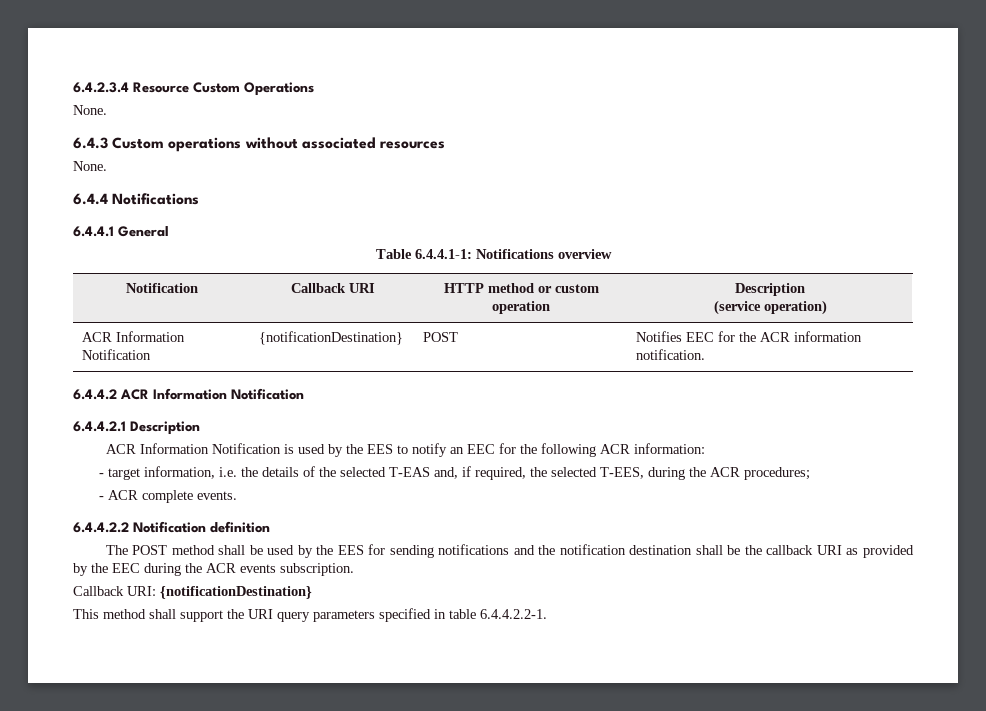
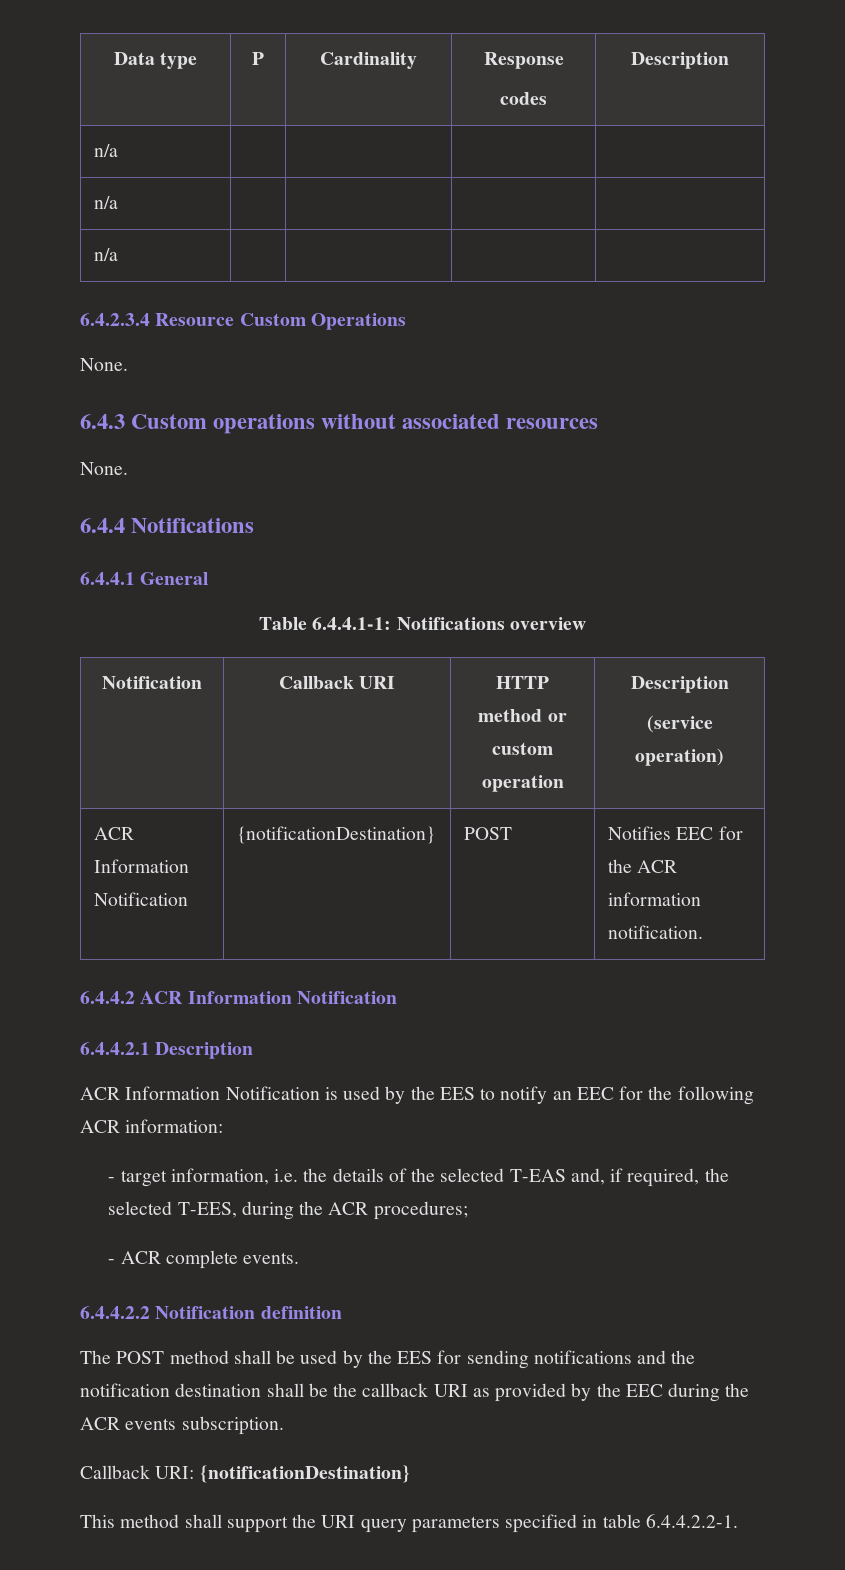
+ Data type | P | Cardinality | Response
+ codes | Description
+ n/a | | | |
+ n/a | | | |
+ n/a | | | |

